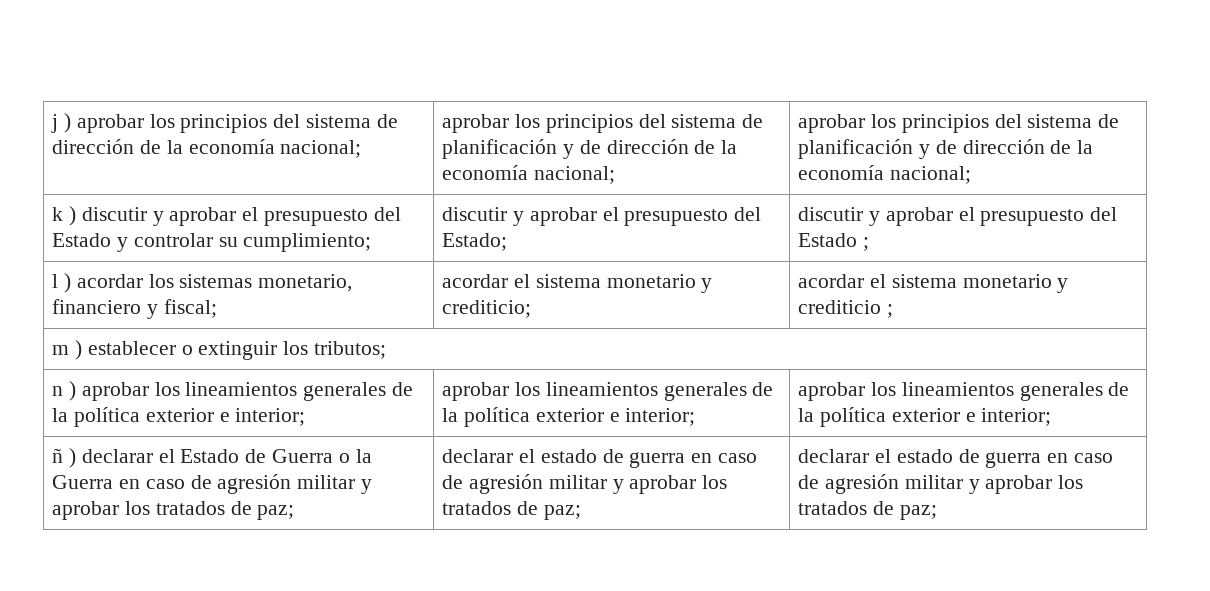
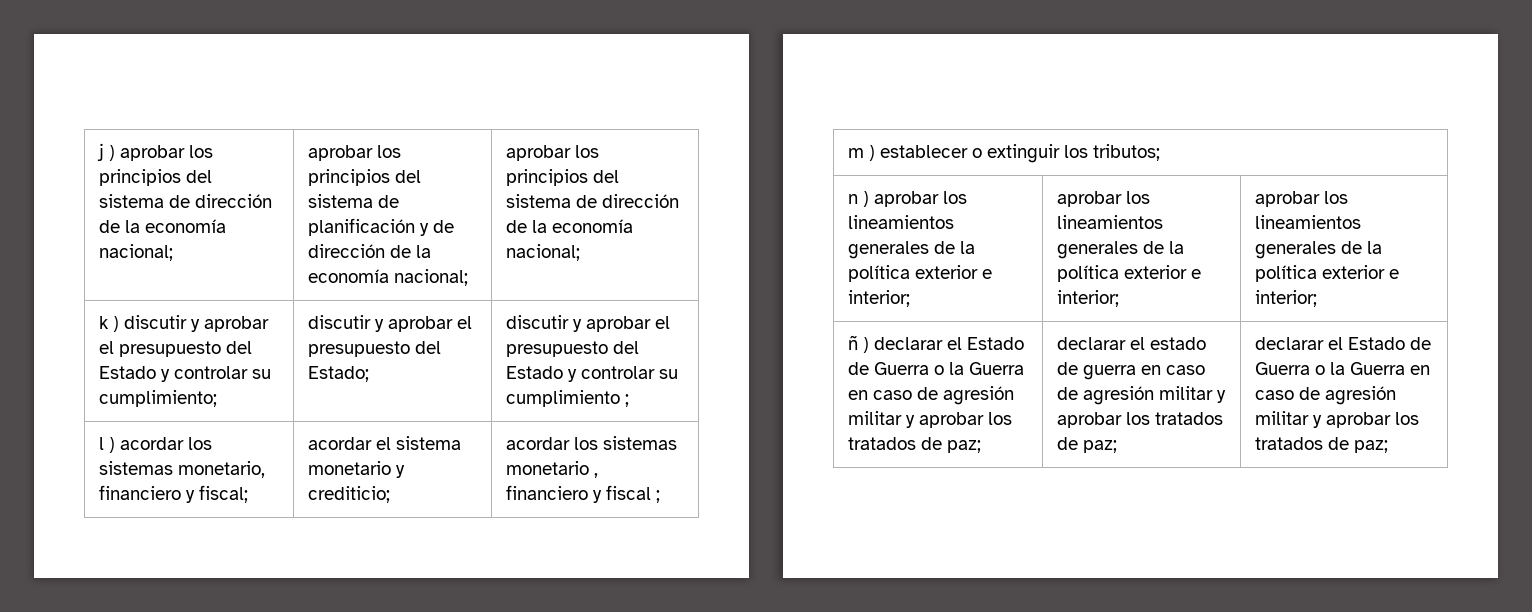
- aprobar los principios del sistema de planificación y de dirección de la economía nacional; | aprobar los principios del sistema de planificación y de dirección de la economía nacional;
+ aprobar los principios del sistema de planificación y de dirección de la economía nacional; | aprobar los principios del sistema de dirección de la economía nacional;
- k ) discutir y aprobar el presupuesto del Estado y controlar su cumplimiento; | discutir y aprobar el presupuesto del Estado; | discutir y aprobar el presupuesto del Estado ;
+ k ) discutir y aprobar el presupuesto del Estado y controlar su cumplimiento; | discutir y aprobar el presupuesto del Estado; | discutir y aprobar el presupuesto del Estado y controlar su cumplimiento ;
- l ) acordar los sistemas monetario, financiero y fiscal; | acordar el sistema monetario y crediticio; | acordar el sistema monetario y crediticio ;
+ l ) acordar los sistemas monetario, financiero y fiscal; | acordar el sistema monetario y crediticio; | acordar los sistemas monetario , financiero y fiscal ;
- declarar el estado de guerra en caso de agresión militar y aprobar los tratados de paz; | declarar el estado de guerra en caso de agresión militar y aprobar los tratados de paz;
+ declarar el estado de guerra en caso de agresión militar y aprobar los tratados de paz; | declarar el Estado de Guerra o la Guerra en caso de agresión militar y aprobar los tratados de paz;

